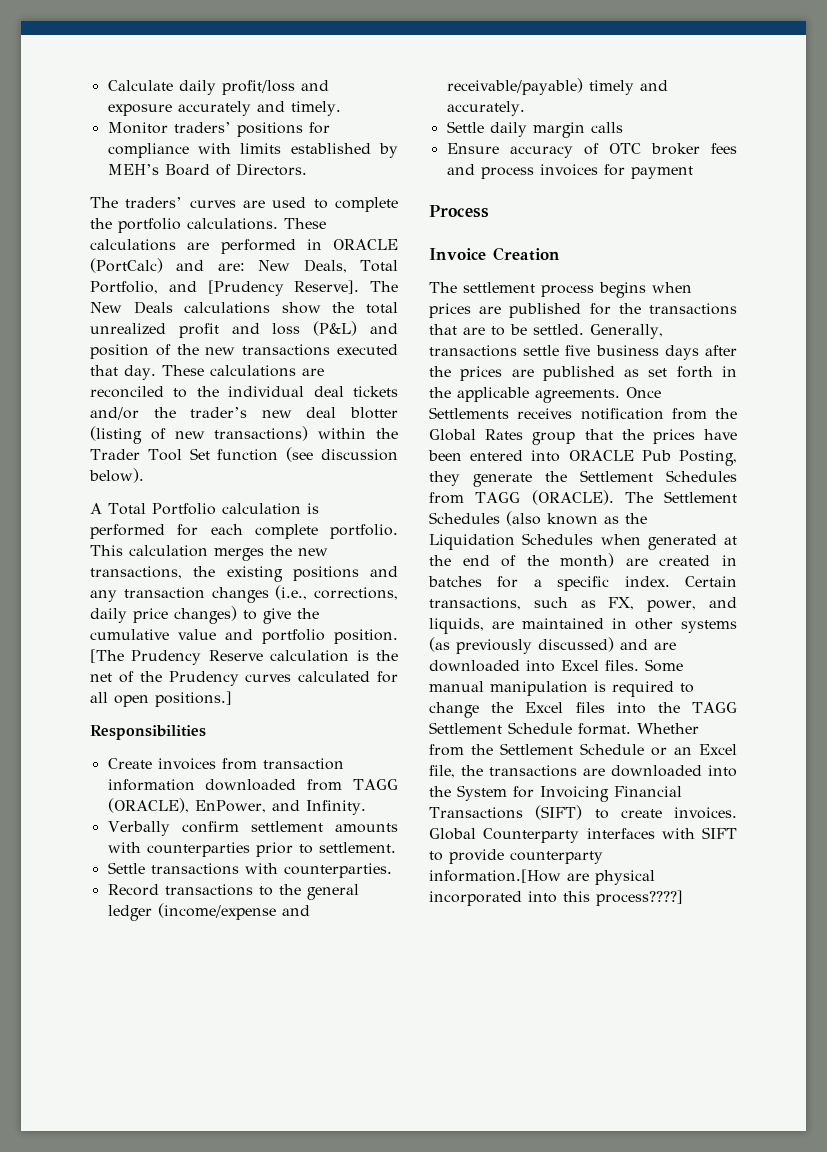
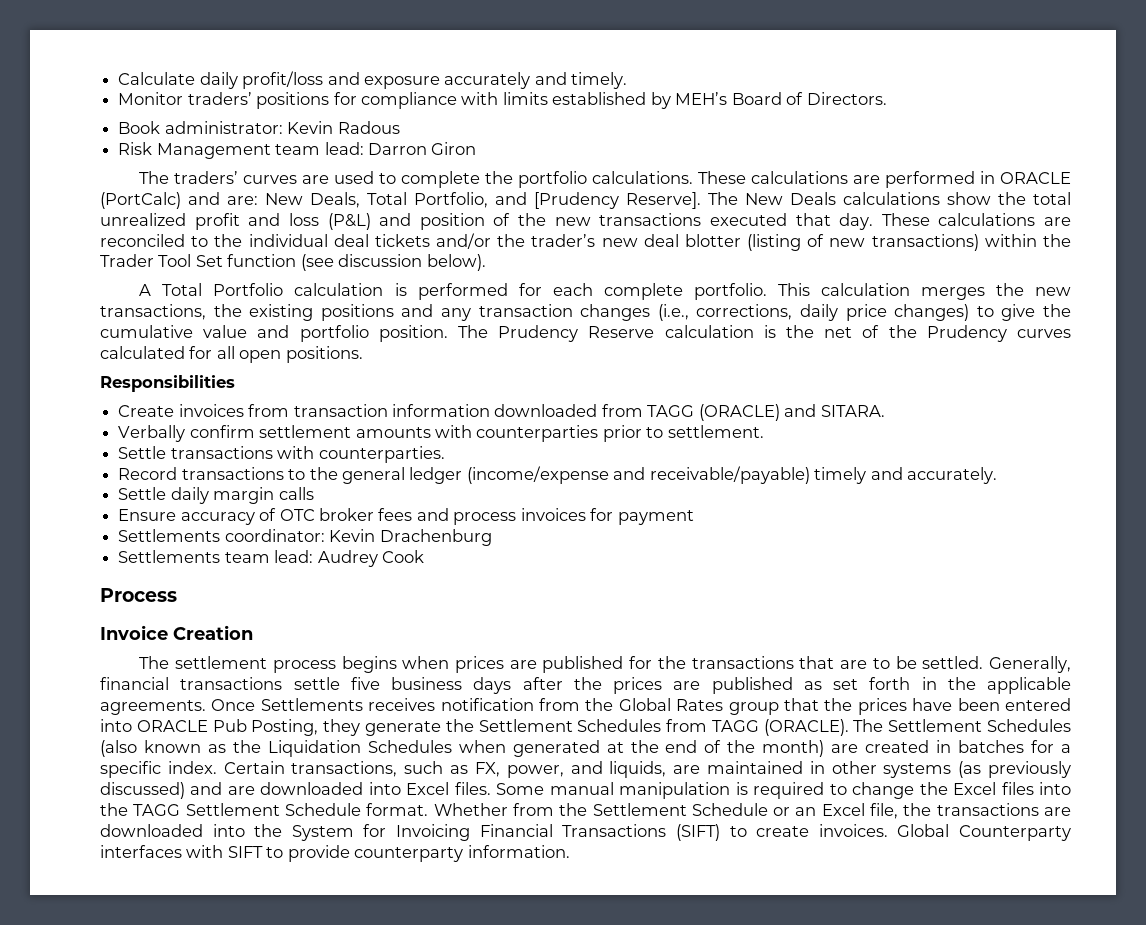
+ Book administrator: Kevin Radous
+ Risk Management team lead: Darron Giron
- [The Prudency Reserve calculation is the net of the Prudency curves calculated for all open positions.]
+ The Prudency Reserve calculation is the net of the Prudency curves calculated for all open positions.
- Create invoices from transaction information downloaded from TAGG (ORACLE), EnPower, and Infinity.
+ Create invoices from transaction information downloaded from TAGG (ORACLE) and SITARA.
+ Settlements coordinator: Kevin Drachenburg
+ Settlements team lead: Audrey Cook
- Generally, transactions settle five business days after the prices are published as set forth in the applicable agreements.
+ Generally, financial transactions settle five business days after the prices are published as set forth in the applicable agreements.
- Global Counterparty interfaces with SIFT to provide counterparty information.[How are physical incorporated into this process????]
+ Global Counterparty interfaces with SIFT to provide counterparty information.

